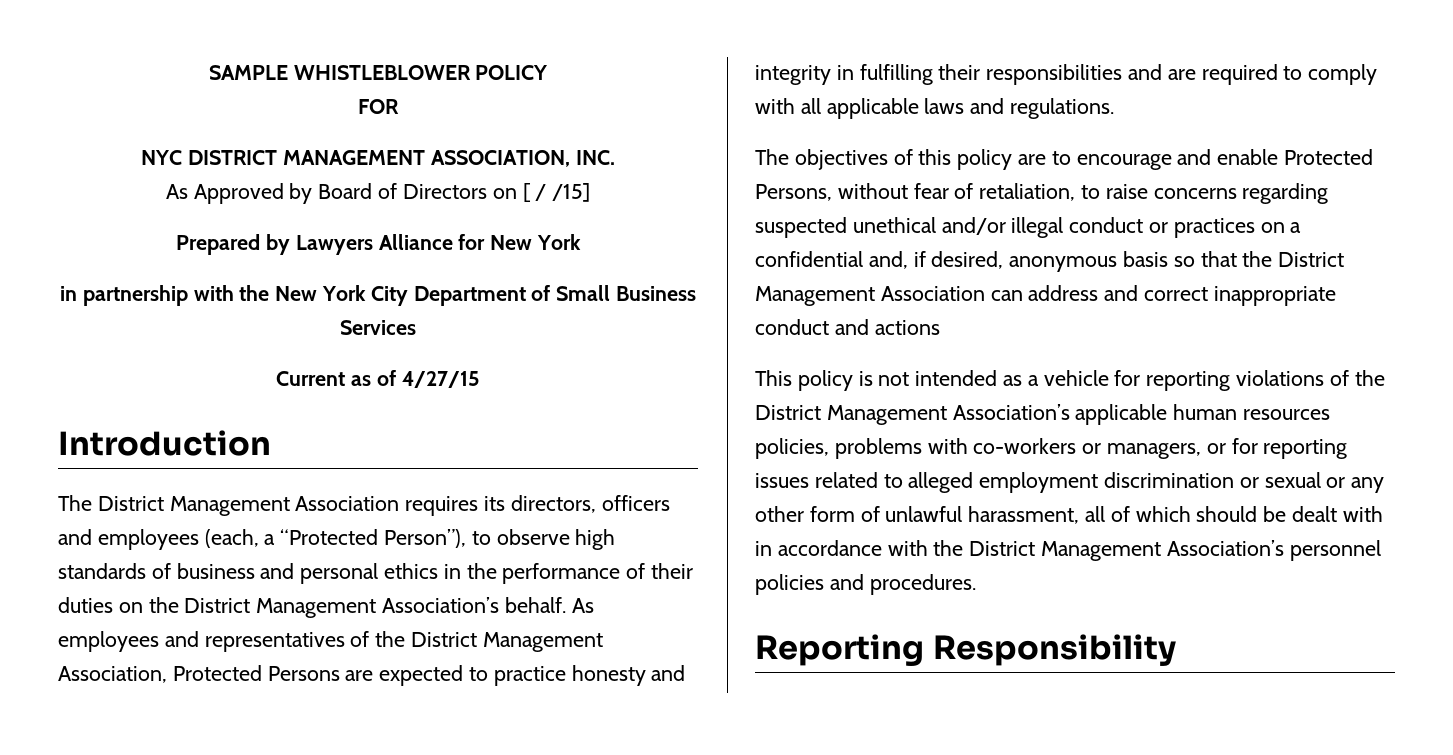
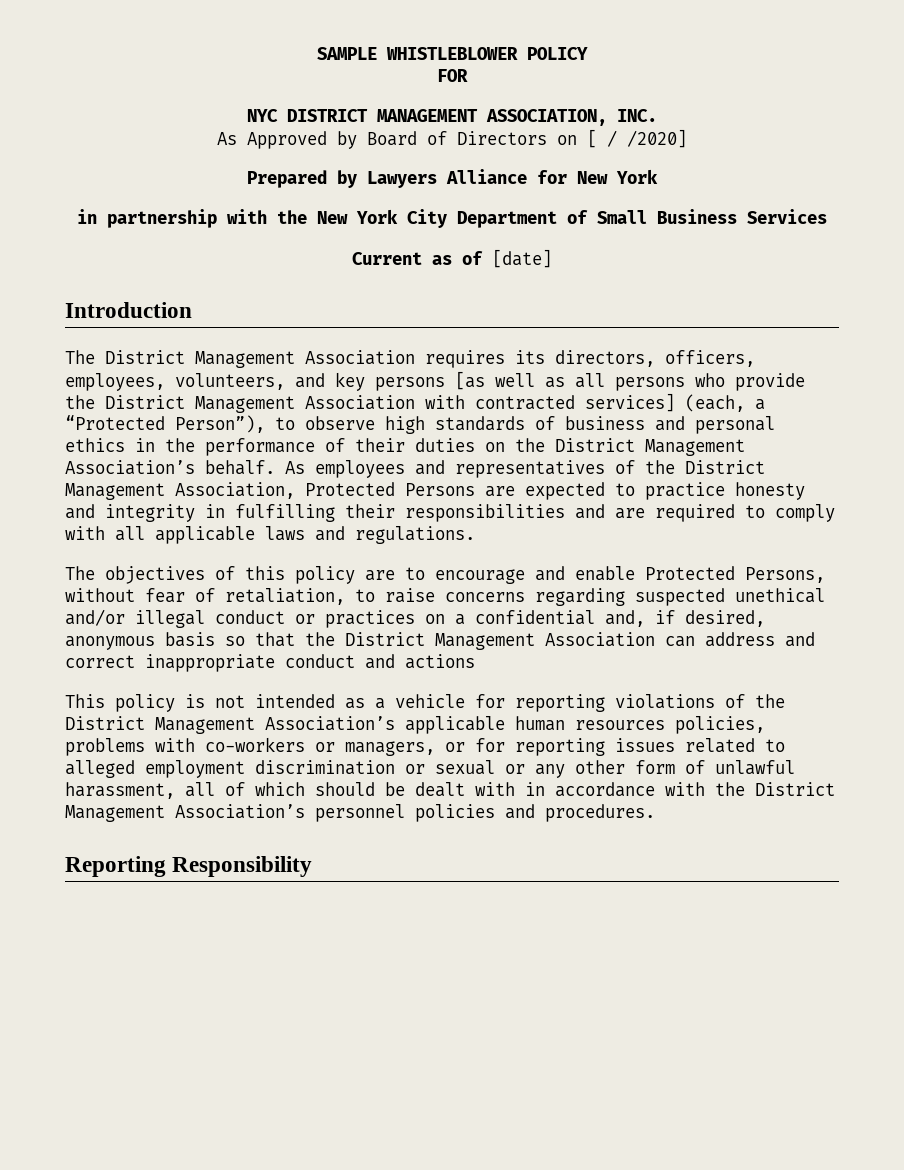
- As Approved by Board of Directors on [ / /15]
+ As Approved by Board of Directors on [ / /2020]
- Current as of 4/27/15
+ Current as of [date]
- The District Management Association requires its directors, officers and employees (each, a “Protected Person”), to observe high standards of business and personal ethics in the performance of their duties on the District Management Association’s behalf.
+ The District Management Association requires its directors, officers, employees, volunteers, and key persons [as well as all persons who provide the District Management Association with contracted services] (each, a “Protected Person”), to observe high standards of business and personal ethics in the performance of their duties on the District Management Association’s behalf.

